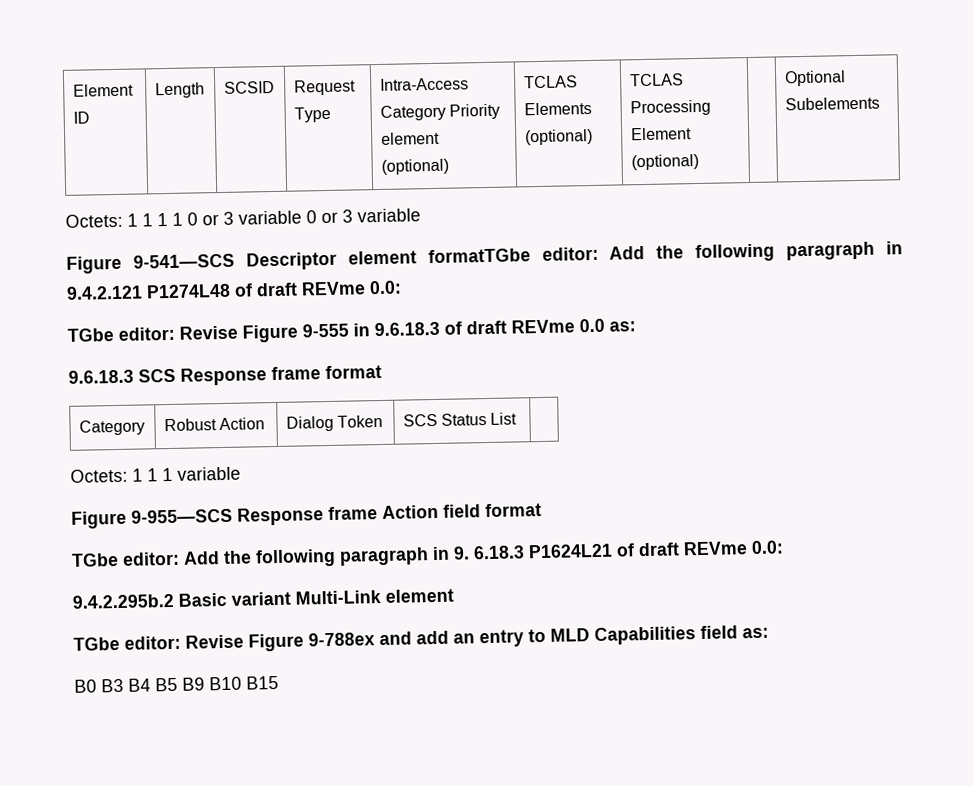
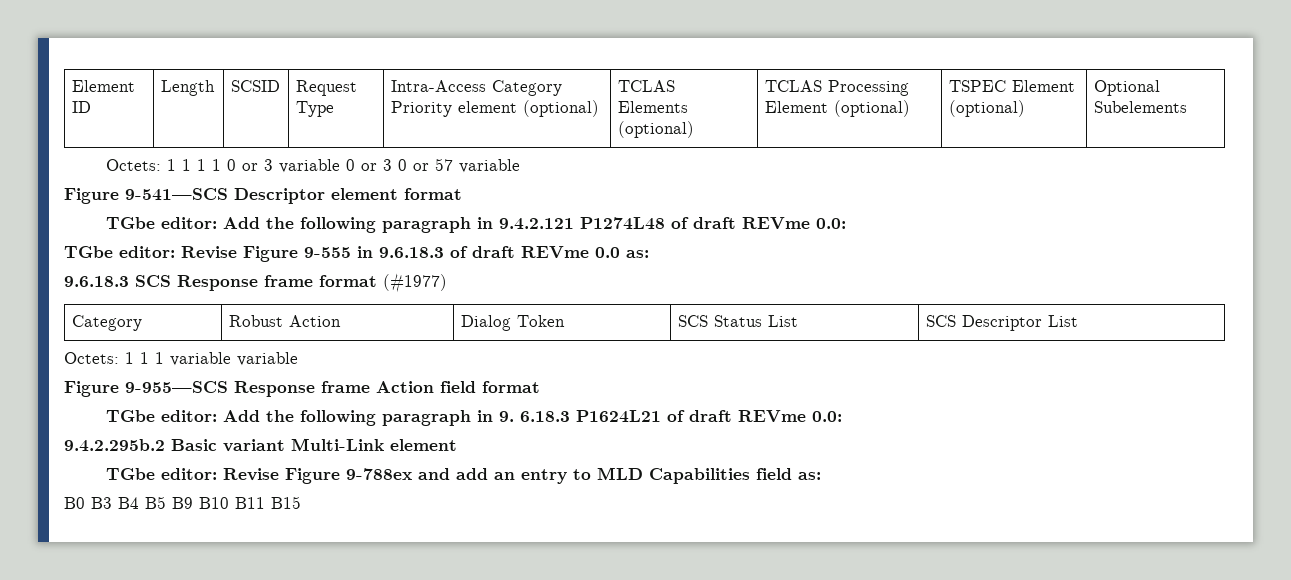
- Element ID | Length | SCSID | Request Type | Intra-Access Category Priority element (optional) | TCLAS Elements (optional) | TCLAS Processing Element (optional) | | Optional Subelements
+ Element ID | Length | SCSID | Request Type | Intra-Access Category Priority element (optional) | TCLAS Elements (optional) | TCLAS Processing Element (optional) | TSPEC Element (optional) | Optional Subelements
- Octets: 1 1 1 1 0 or 3 variable 0 or 3 variable
+ Octets: 1 1 1 1 0 or 3 variable 0 or 3 0 or 57 variable
- Figure 9-541—SCS Descriptor element formatTGbe editor: Add the following paragraph in 9.4.2.121 P1274L48 of draft REVme 0.0:
+ Figure 9-541—SCS Descriptor element format
+ TGbe editor: Add the following paragraph in 9.4.2.121 P1274L48 of draft REVme 0.0:
- 9.6.18.3 SCS Response frame format
+ 9.6.18.3 SCS Response frame format (#1977)
- Category | Robust Action | Dialog Token | SCS Status List |
+ Category | Robust Action | Dialog Token | SCS Status List | SCS Descriptor List
- Octets: 1 1 1 variable
+ Octets: 1 1 1 variable variable
- B0 B3 B4 B5 B9 B10 B15
+ B0 B3 B4 B5 B9 B10 B11 B15

